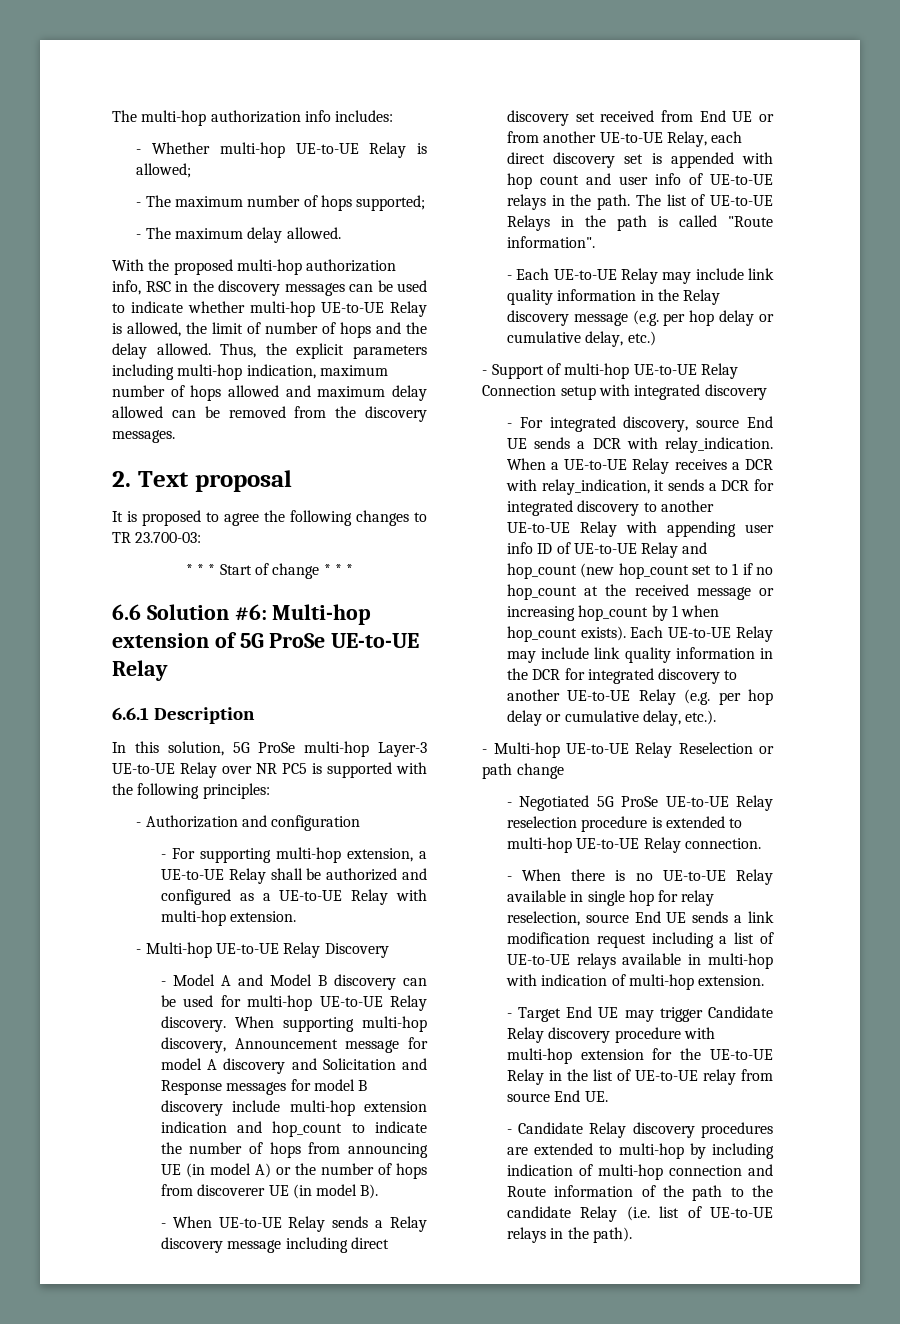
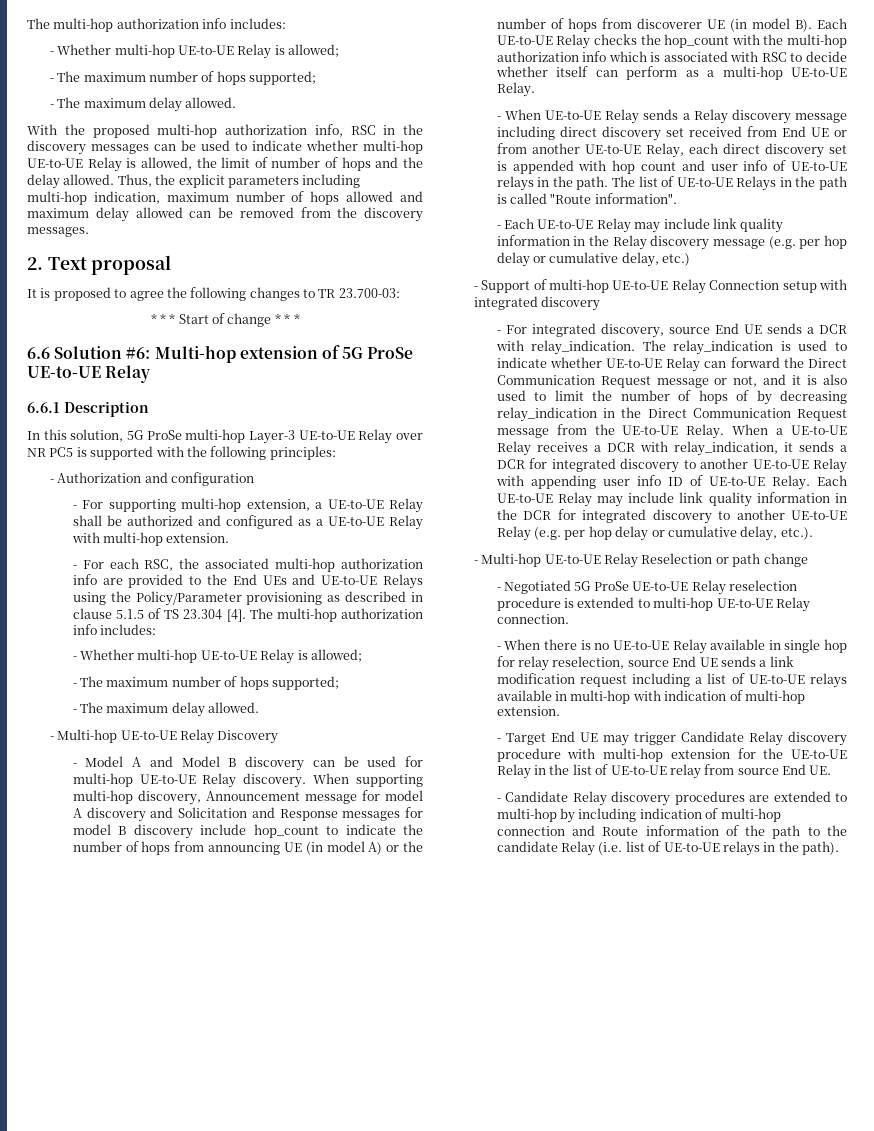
+ - For each RSC, the associated multi-hop authorization info are provided to the End UEs and UE-to-UE Relays using the Policy/Parameter provisioning as described in clause 5.1.5 of TS 23.304 [4]. The multi-hop authorization info includes:
+ - Whether multi-hop UE-to-UE Relay is allowed;
+ - The maximum number of hops supported;
+ - The maximum delay allowed.
- When supporting multi-hop discovery, Announcement message for model A discovery and Solicitation and Response messages for model B discovery include multi-hop extension indication and hop_count to indicate the number of hops from announcing UE (in model A) or the number of hops from discoverer UE (in model B).
+ When supporting multi-hop discovery, Announcement message for model A discovery and Solicitation and Response messages for model B discovery include hop_count to indicate the number of hops from announcing UE (in model A) or the number of hops from discoverer UE (in model B). Each UE-to-UE Relay checks the hop_count with the multi-hop authorization info which is associated with RSC to decide whether itself can perform as a multi-hop UE-to-UE Relay.
+ The relay_indication is used to indicate whether UE-to-UE Relay can forward the Direct Communication Request message or not, and it is also used to limit the number of hops of by decreasing relay_indication in the Direct Communication Request message from the UE-to-UE Relay.
- When a UE-to-UE Relay receives a DCR with relay_indication, it sends a DCR for integrated discovery to another UE-to-UE Relay with appending user info ID of UE-to-UE Relay and hop_count (new hop_count set to 1 if no hop_count at the received message or increasing hop_count by 1 when hop_count exists).
+ When a UE-to-UE Relay receives a DCR with relay_indication, it sends a DCR for integrated discovery to another UE-to-UE Relay with appending user info ID of UE-to-UE Relay.

